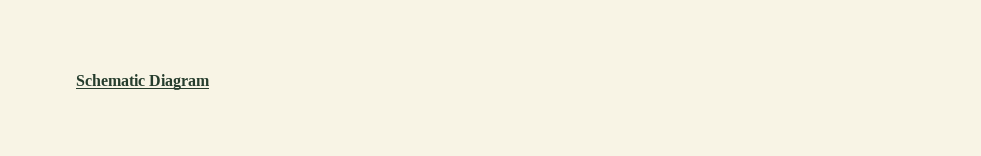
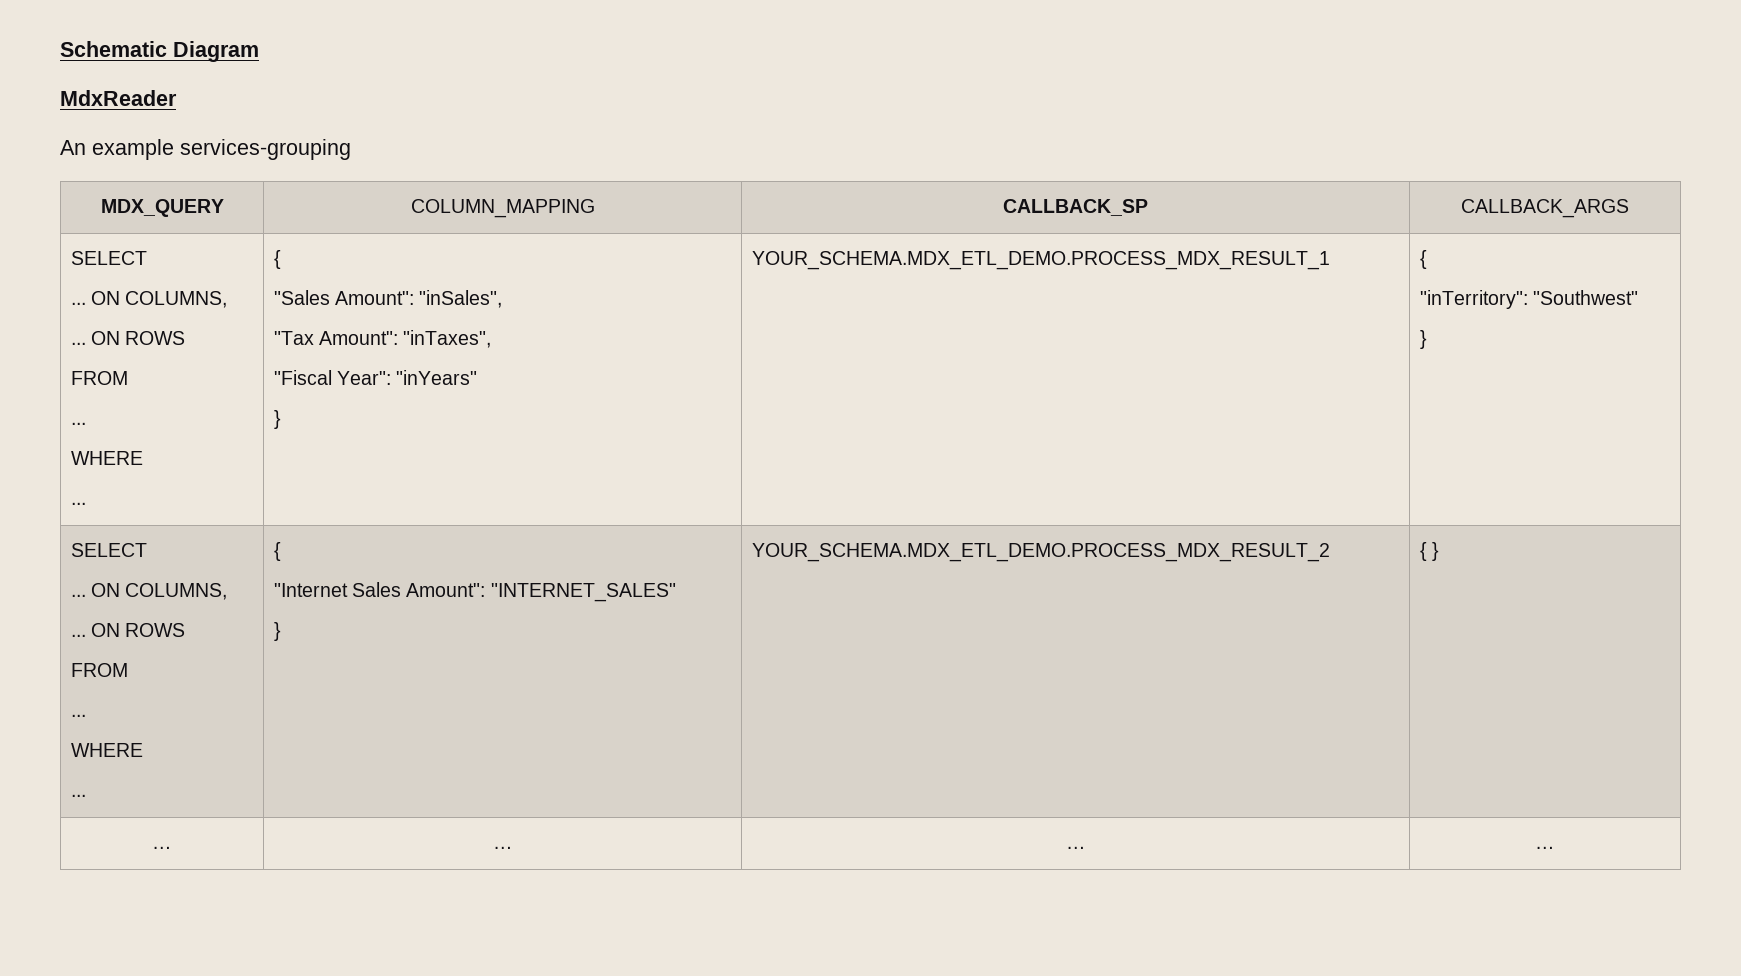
+ MdxReader
+ An example services-grouping
+ MDX_QUERY | COLUMN_MAPPING | CALLBACK_SP | CALLBACK_ARGS
+ SELECT
+ ... ON COLUMNS,
+ ... ON ROWS
+ FROM
+ ...
+ WHERE
+ ... | {
+ "Sales Amount": "inSales",
+ "Tax Amount": "inTaxes",
+ "Fiscal Year": "inYears"
+ } | YOUR_SCHEMA.MDX_ETL_DEMO.PROCESS_MDX_RESULT_1 | {
+ "inTerritory": "Southwest"
+ }
+ SELECT
+ ... ON COLUMNS,
+ ... ON ROWS
+ FROM
+ ...
+ WHERE
+ ... | {
+ "Internet Sales Amount": "INTERNET_SALES"
+ } | YOUR_SCHEMA.MDX_ETL_DEMO.PROCESS_MDX_RESULT_2 | { }
+ … | … | … | …

